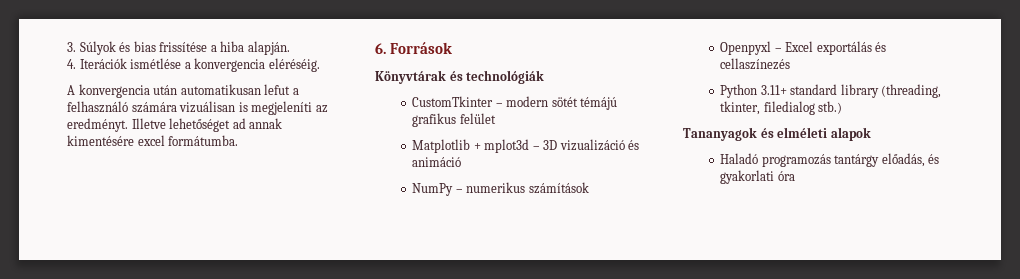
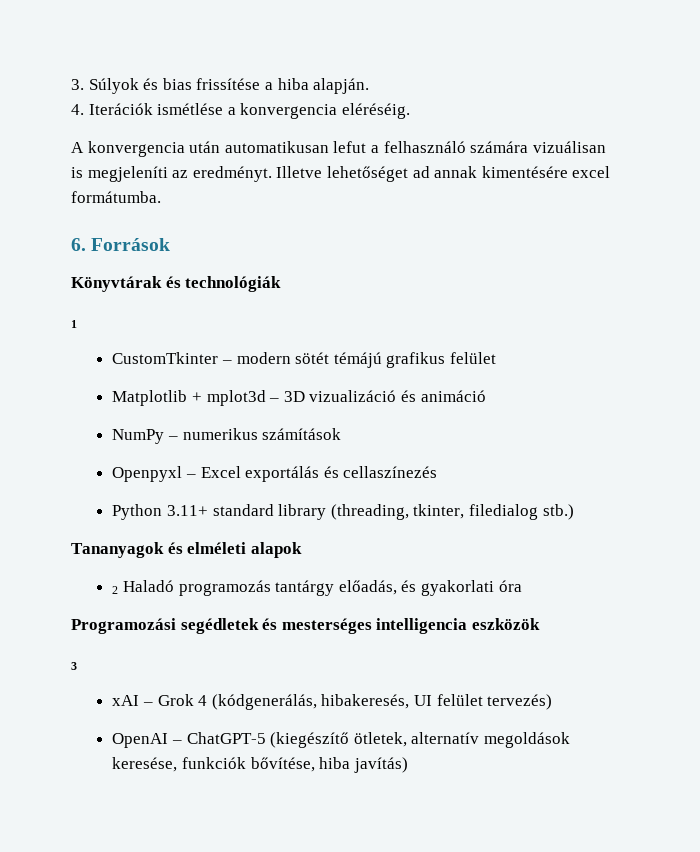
+ 1
- Haladó programozás tantárgy előadás, és gyakorlati óra
+ 2 Haladó programozás tantárgy előadás, és gyakorlati óra
+ Programozási segédletek és mesterséges intelligencia eszközök
+ 3
+ xAI – Grok 4 (kódgenerálás, hibakeresés, UI felület tervezés)
+ OpenAI – ChatGPT-5 (kiegészítő ötletek, alternatív megoldások keresése, funkciók bővítése, hiba javítás)

